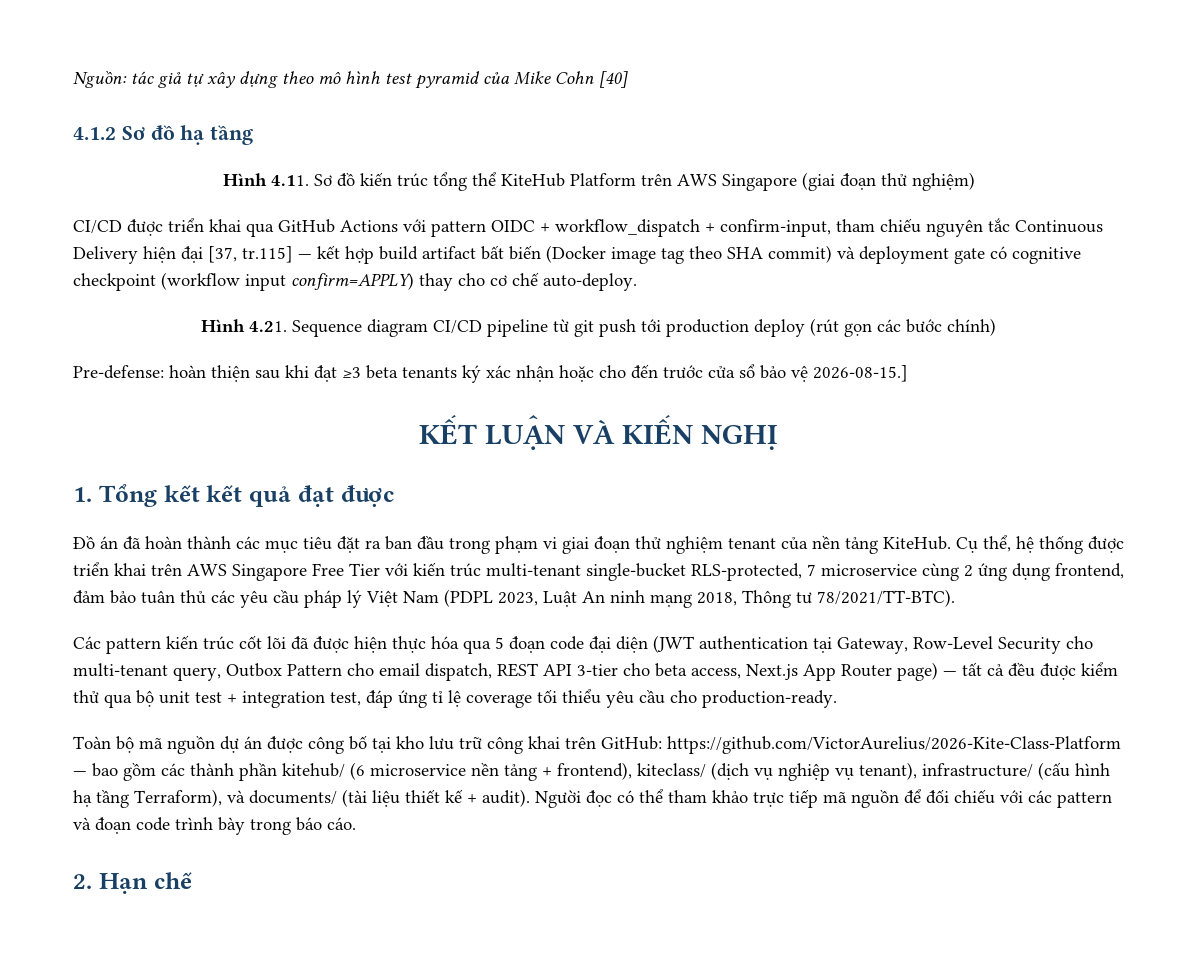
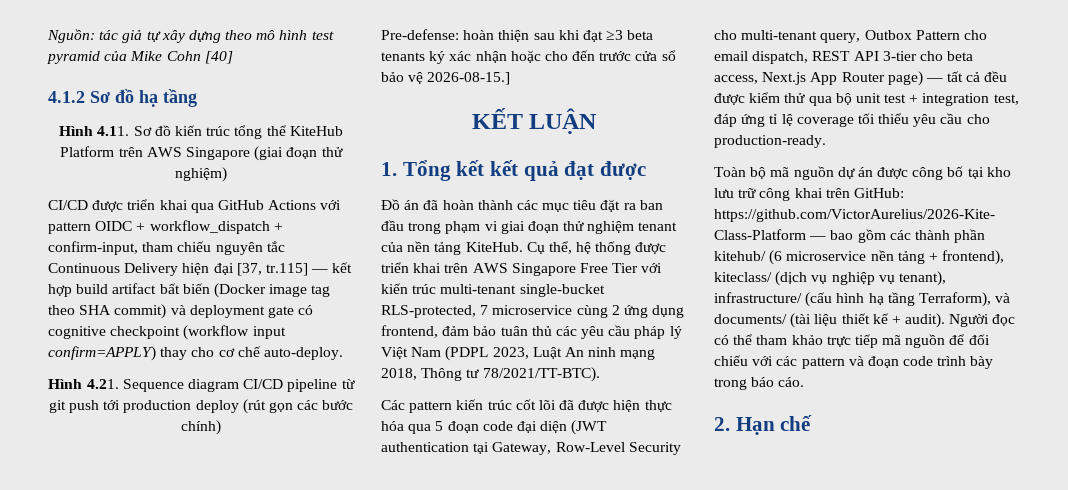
- KẾT LUẬN VÀ KIẾN NGHỊ
+ KẾT LUẬN

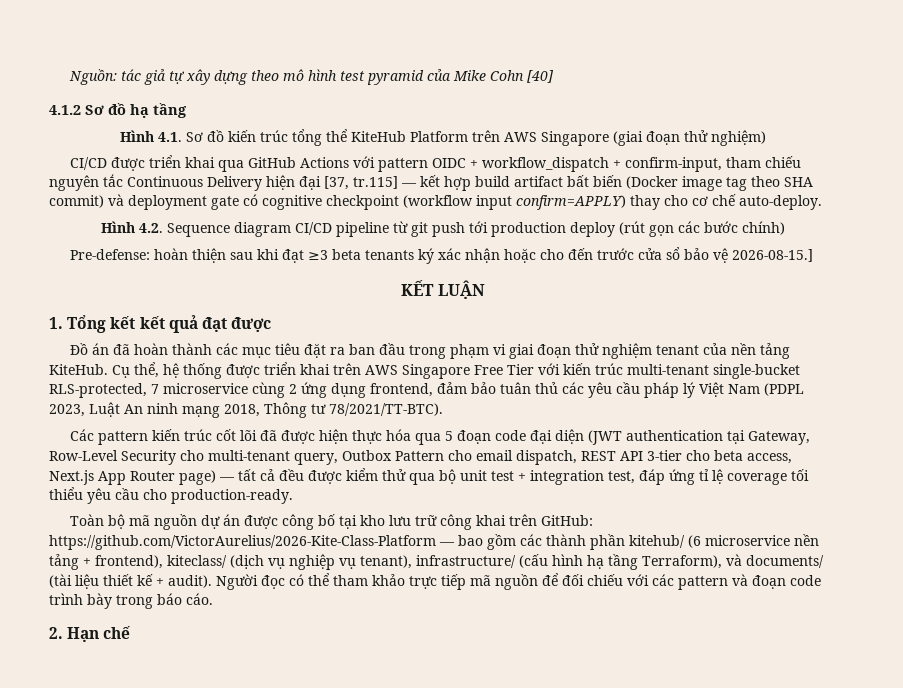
- Hình 4.11. Sơ đồ kiến trúc tổng thể KiteHub Platform trên AWS Singapore (giai đoạn thử nghiệm)
+ Hình 4.1. Sơ đồ kiến trúc tổng thể KiteHub Platform trên AWS Singapore (giai đoạn thử nghiệm)
- Hình 4.21. Sequence diagram CI/CD pipeline từ git push tới production deploy (rút gọn các bước chính)
+ Hình 4.2. Sequence diagram CI/CD pipeline từ git push tới production deploy (rút gọn các bước chính)

